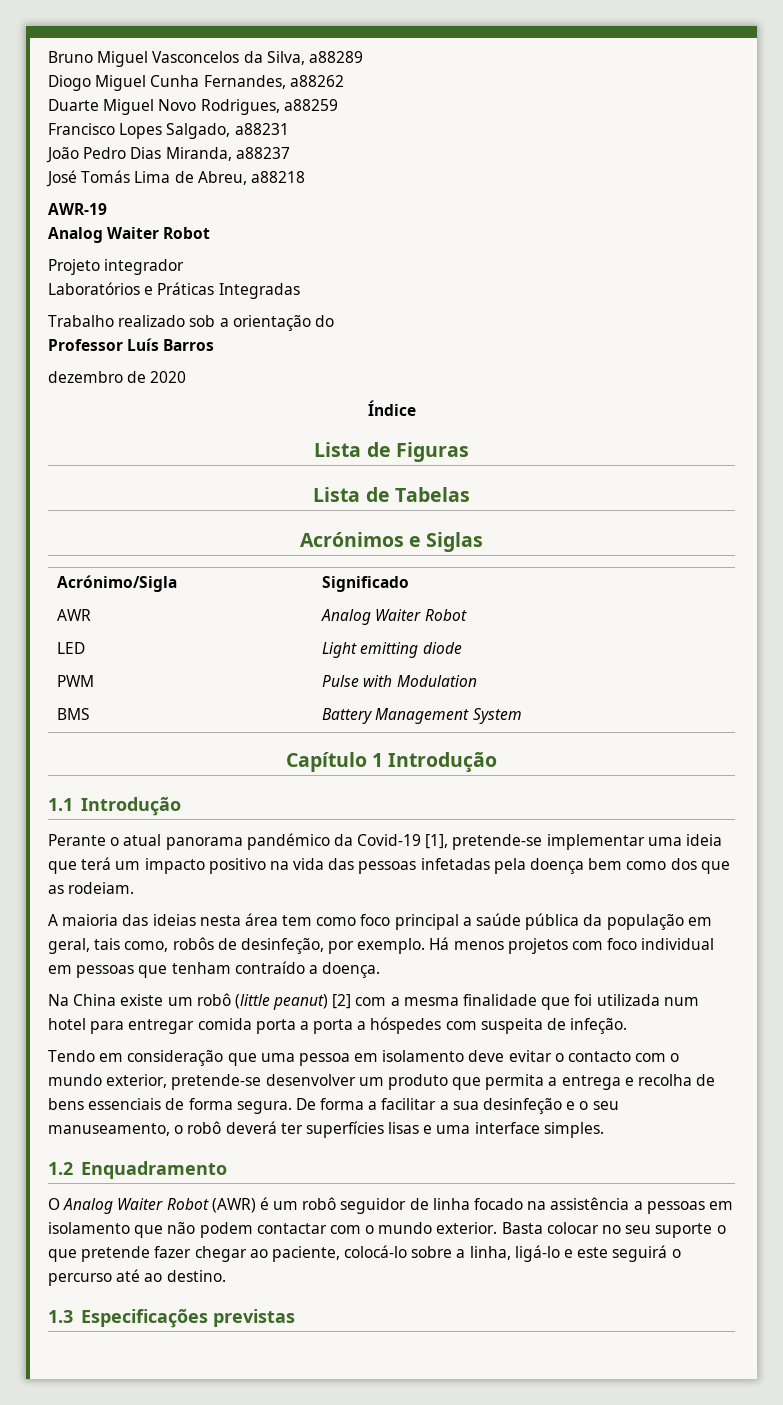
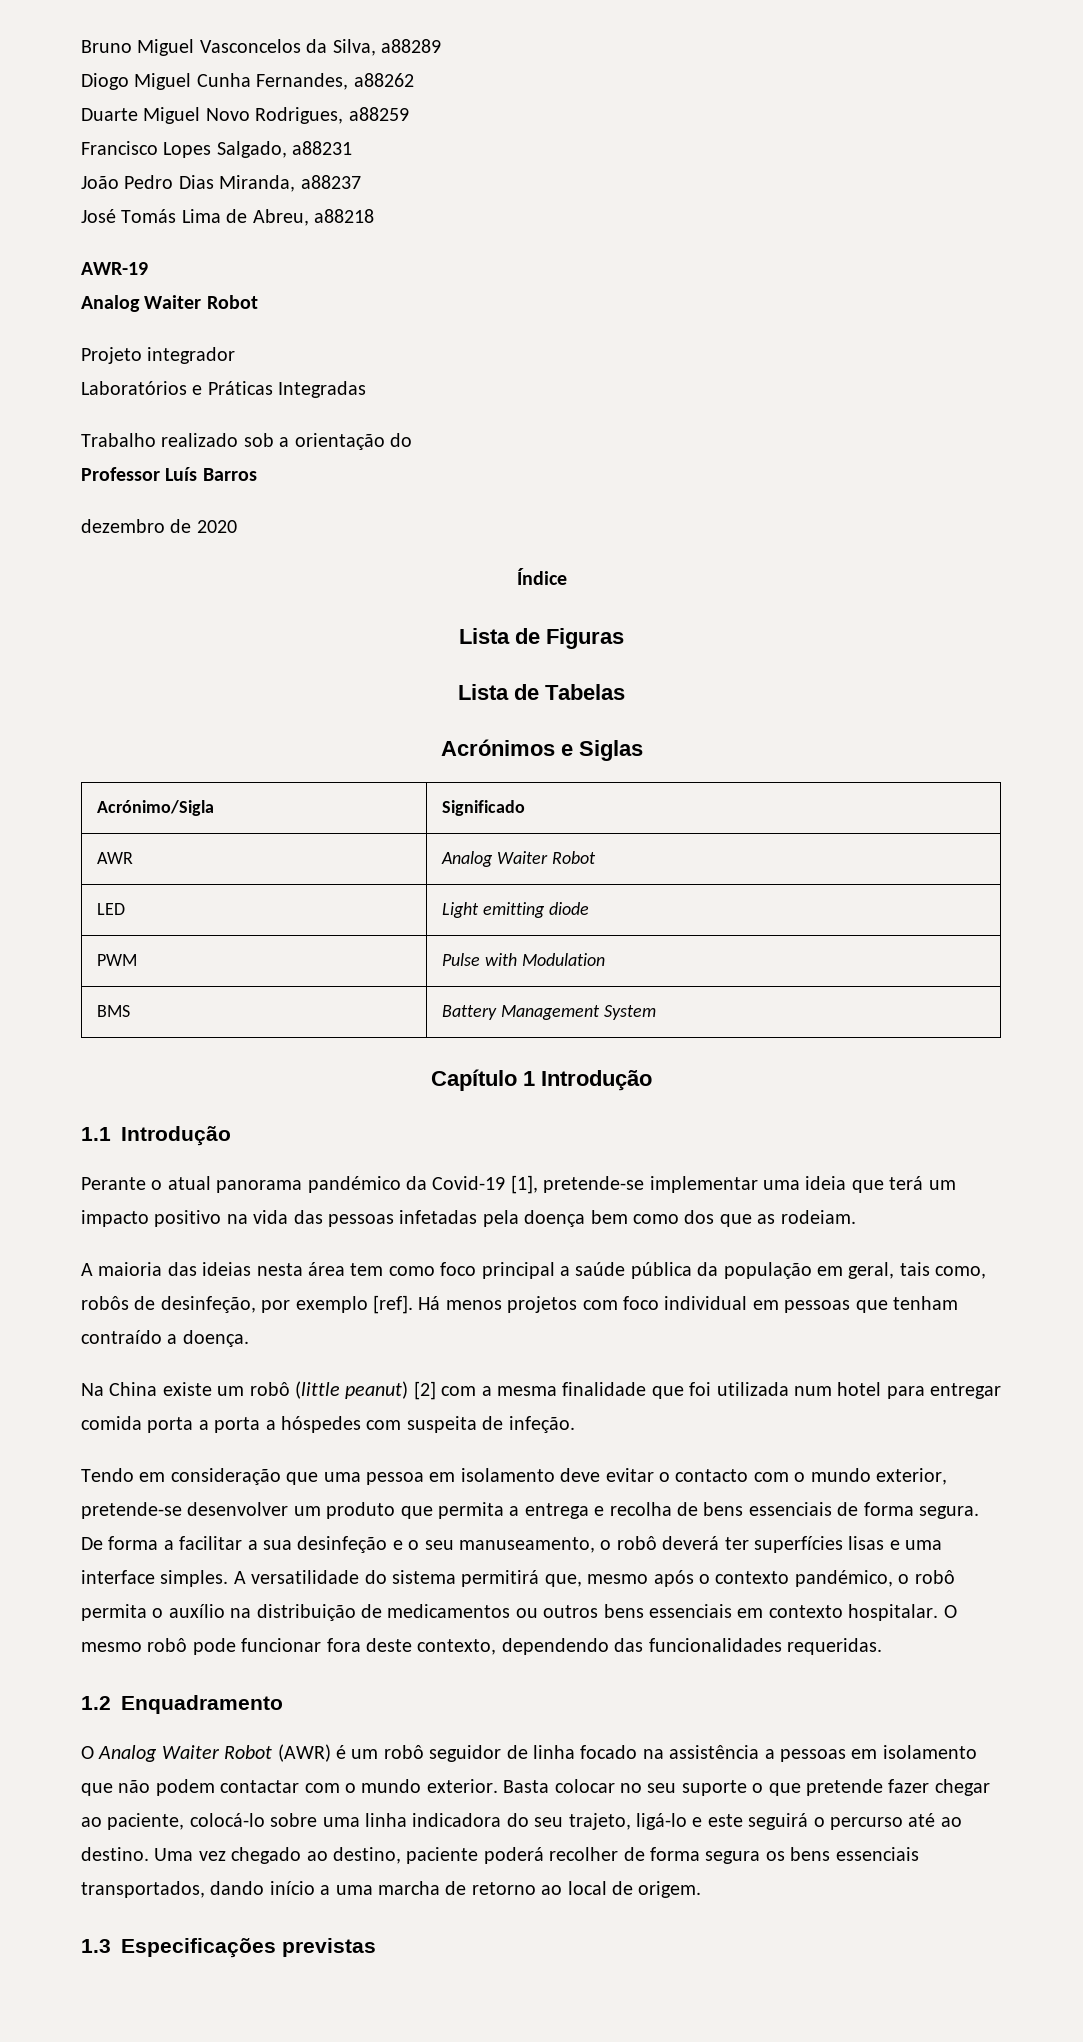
- A maioria das ideias nesta área tem como foco principal a saúde pública da população em geral, tais como, robôs de desinfeção, por exemplo.
+ A maioria das ideias nesta área tem como foco principal a saúde pública da população em geral, tais como, robôs de desinfeção, por exemplo [ref].
+ A versatilidade do sistema permitirá que, mesmo após o contexto pandémico, o robô permita o auxílio na distribuição de medicamentos ou outros bens essenciais em contexto hospitalar. O mesmo robô pode funcionar fora deste contexto, dependendo das funcionalidades requeridas.
- Basta colocar no seu suporte o que pretende fazer chegar ao paciente, colocá-lo sobre a linha, ligá-lo e este seguirá o percurso até ao destino.
+ Basta colocar no seu suporte o que pretende fazer chegar ao paciente, colocá-lo sobre uma linha indicadora do seu trajeto, ligá-lo e este seguirá o percurso até ao destino. Uma vez chegado ao destino, paciente poderá recolher de forma segura os bens essenciais transportados, dando início a uma marcha de retorno ao local de origem.

